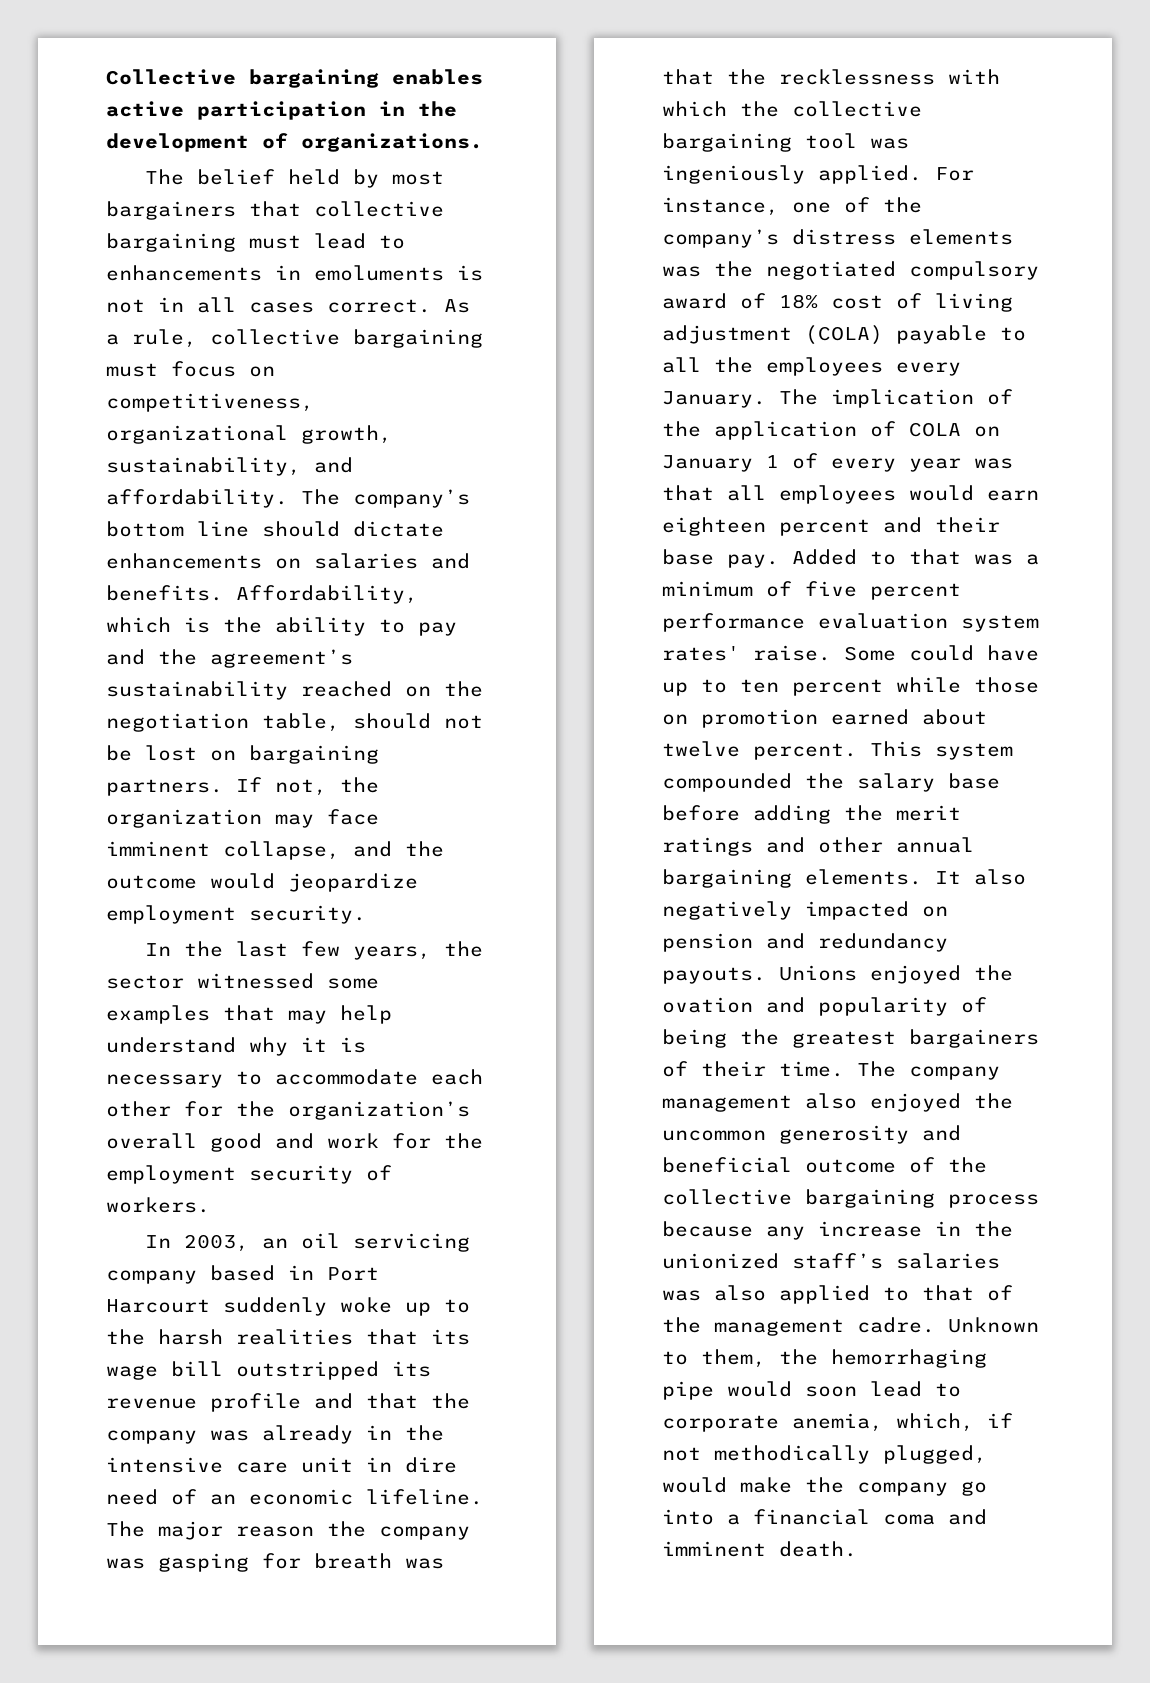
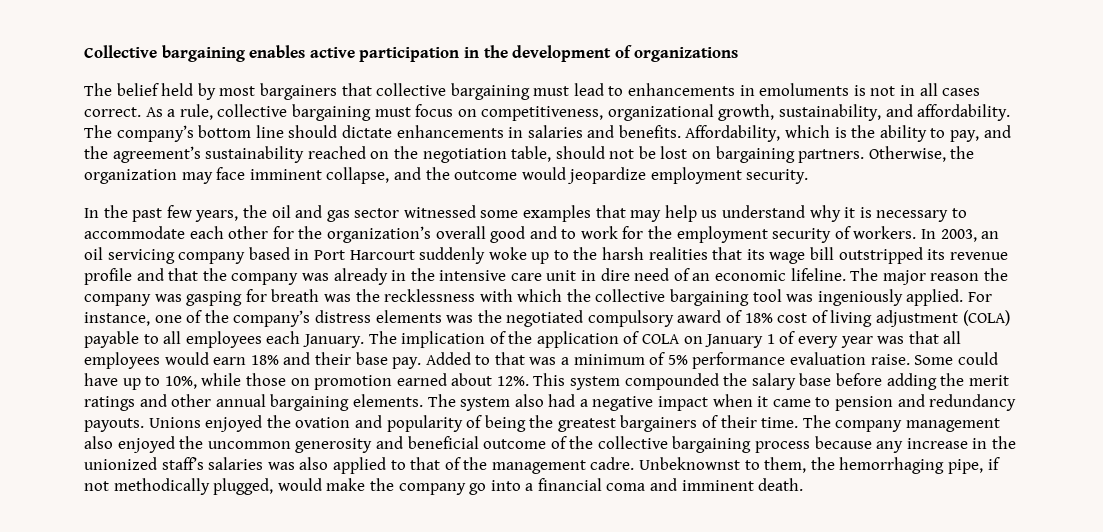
- Collective bargaining enables active participation in the development of organizations.
+ Collective bargaining enables active participation in the development of organizations
- The company’s bottom line should dictate enhancements on salaries and benefits.
+ The company’s bottom line should dictate enhancements in salaries and benefits.
- Affordability, which is the ability to pay and the agreement’s sustainability reached on the negotiation table, should not be lost on bargaining partners.
+ Affordability, which is the ability to pay, and the agreement’s sustainability reached on the negotiation table, should not be lost on bargaining partners.
- If not, the organization may face imminent collapse, and the outcome would jeopardize employment security.
+ Otherwise, the organization may face imminent collapse, and the outcome would jeopardize employment security.
- In the last few years, the sector witnessed some examples that may help understand why it is necessary to accommodate each other for the organization’s overall good and work for the employment security of workers.
- In 2003, an oil servicing company based in Port Harcourt suddenly woke up to the harsh realities that its wage bill outstripped its revenue profile and that the company was already in the intensive care unit in dire need of an economic lifeline.
+ In the past few years, the oil and gas sector witnessed some examples that may help us understand why it is necessary to accommodate each other for the organization’s overall good and to work for the employment security of workers. In 2003, an oil servicing company based in Port Harcourt suddenly woke up to the harsh realities that its wage bill outstripped its revenue profile and that the company was already in the intensive care unit in dire need of an economic lifeline.
- The major reason the company was gasping for breath was that the recklessness with which the collective bargaining tool was ingeniously applied.
+ The major reason the company was gasping for breath was the recklessness with which the collective bargaining tool was ingeniously applied.
- For instance, one of the company’s distress elements was the negotiated compulsory award of 18% cost of living adjustment (COLA) payable to all the employees every January.
+ For instance, one of the company’s distress elements was the negotiated compulsory award of 18% cost of living adjustment (COLA) payable to all employees each January.
- The implication of the application of COLA on January 1 of every year was that all employees would earn eighteen percent and their base pay.
+ The implication of the application of COLA on January 1 of every year was that all employees would earn 18% and their base pay.
- Added to that was a minimum of five percent performance evaluation system rates' raise.
+ Added to that was a minimum of 5% performance evaluation raise.
- Some could have up to ten percent while those on promotion earned about twelve percent.
+ Some could have up to 10%, while those on promotion earned about 12%.
- It also negatively impacted on pension and redundancy payouts.
+ The system also had a negative impact when it came to pension and redundancy payouts.
- Unknown to them, the hemorrhaging pipe would soon lead to corporate anemia, which, if not methodically plugged, would make the company go into a financial coma and imminent death.
+ Unbeknownst to them, the hemorrhaging pipe, if not methodically plugged, would make the company go into a financial coma and imminent death.

